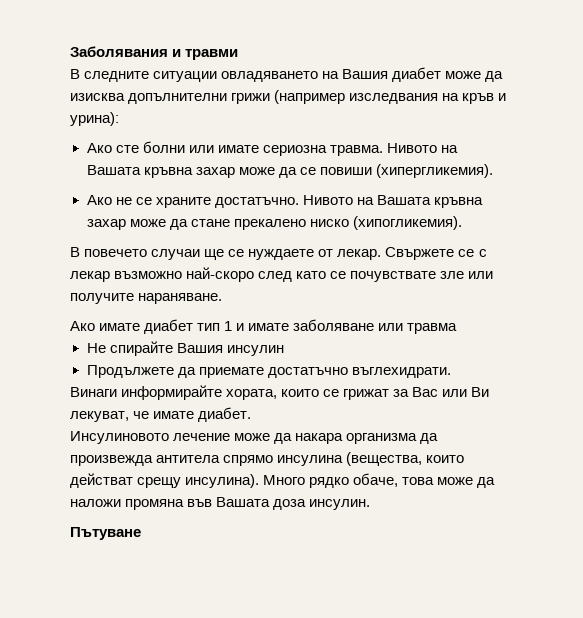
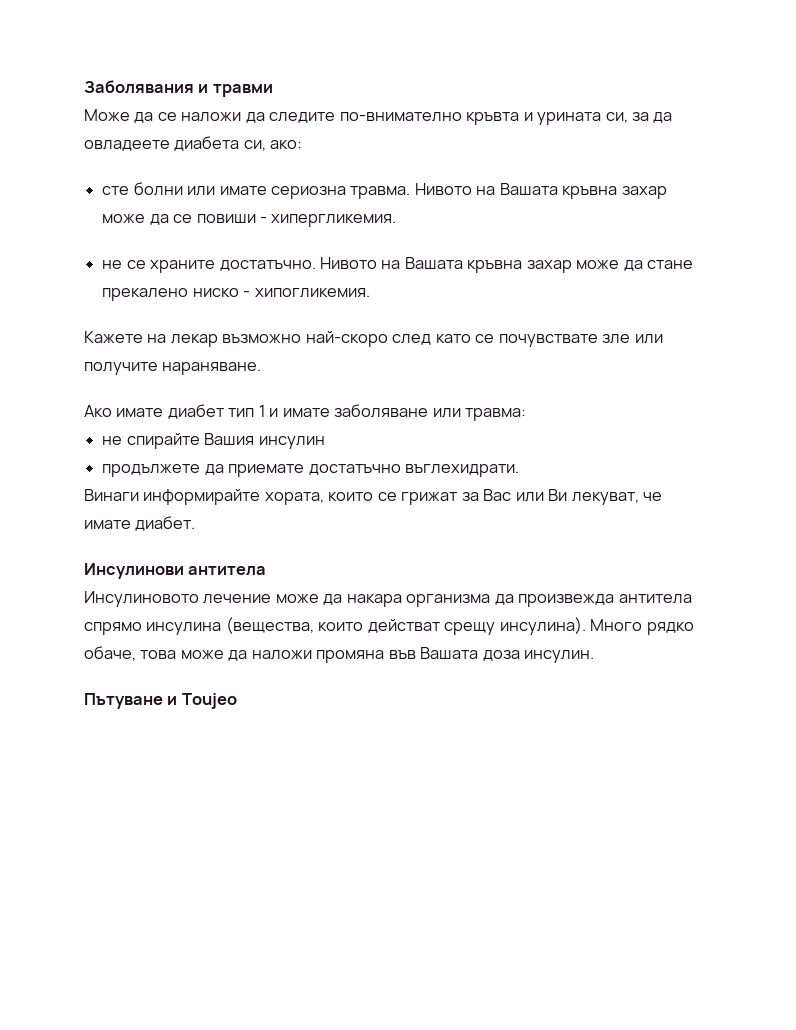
- В следните ситуации овладяването на Вашия диабет може да изисква допълнителни грижи (например изследвания на кръв и урина):
- Ако сте болни или имате сериозна травма.
+ Може да се наложи да следите по-внимателно кръвта и урината си, за да овладеете диабета си, ако:
+ сте болни или имате сериозна травма.
- Нивото на Вашата кръвна захар може да се повиши (хипергликемия).
- Ако не се храните достатъчно.
+ Нивото на Вашата кръвна захар може да се повиши - хипергликемия.
+ не се храните достатъчно.
- Нивото на Вашата кръвна захар може да стане прекалено ниско (хипогликемия).
- В повечето случаи ще се нуждаете от лекар. Свържете се с лекар възможно най-скоро след като се почувствате зле или получите нараняване.
+ Нивото на Вашата кръвна захар може да стане прекалено ниско - хипогликемия.
+ Кажете на лекар възможно най-скоро след като се почувствате зле или получите нараняване.
- Ако имате диабет тип 1 и имате заболяване или травма
- Не спирайте Вашия инсулин
+ Ако имате диабет тип 1 и имате заболяване или травма:
+ не спирайте Вашия инсулин
- Продължете да приемате достатъчно въглехидрати.
+ продължете да приемате достатъчно въглехидрати.
+ Инсулинови антитела
- Пътуване
+ Пътуване и Toujeo

